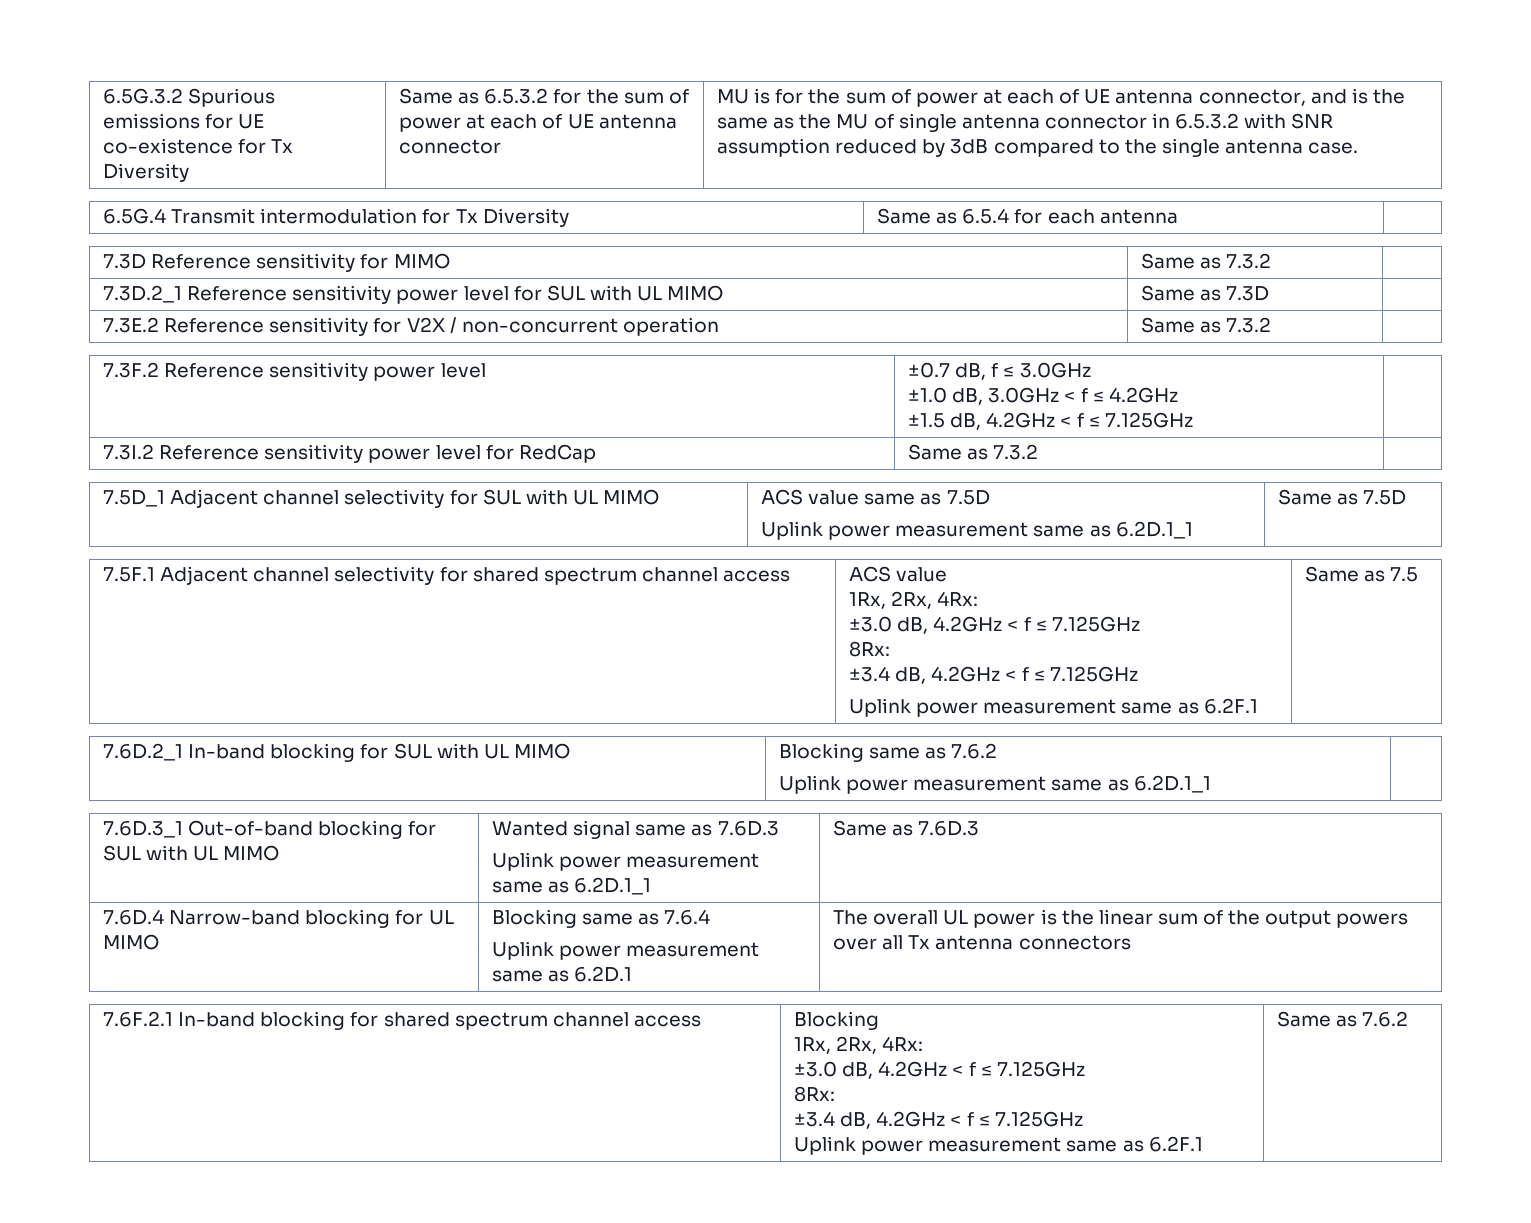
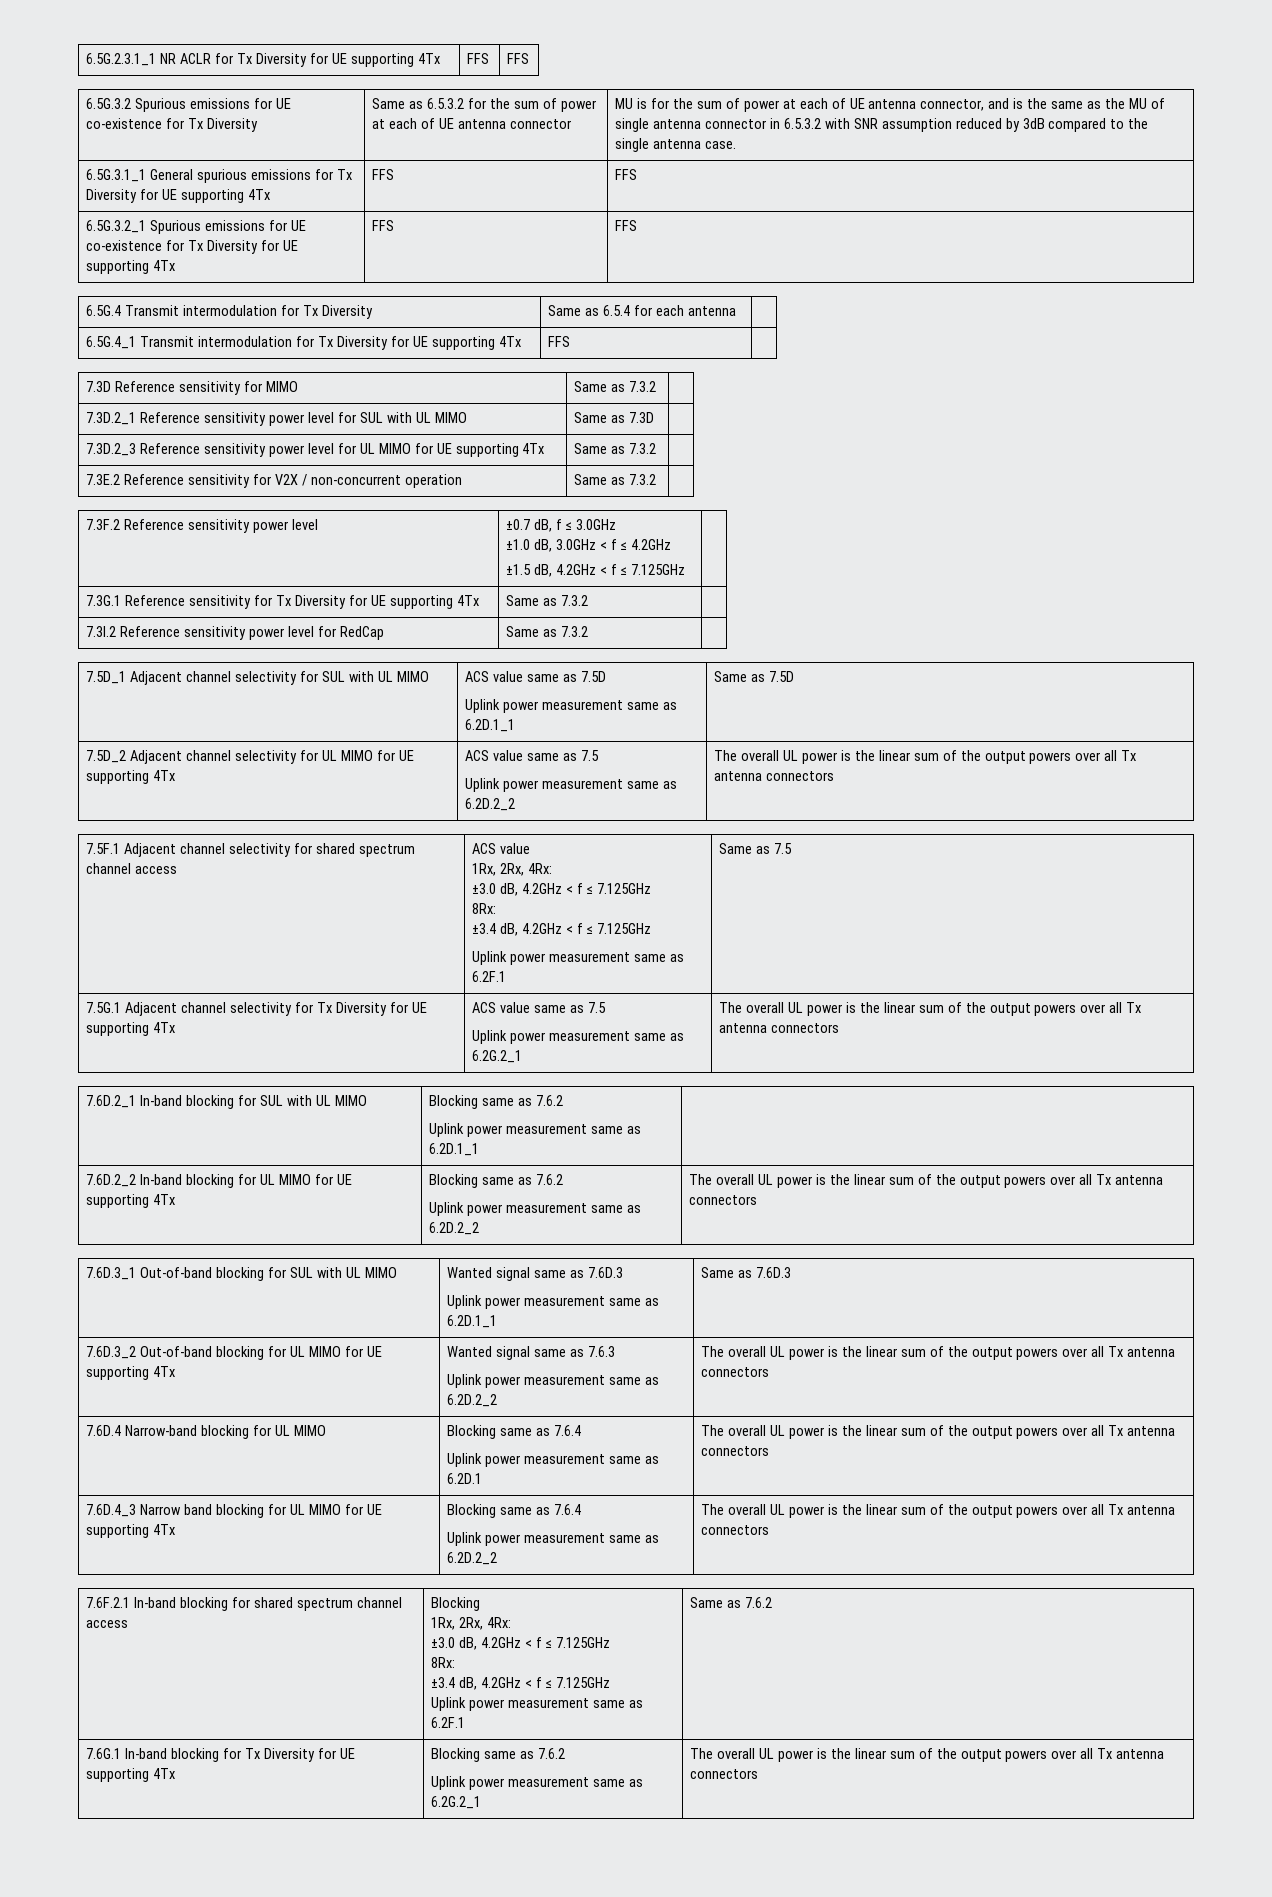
+ 6.5G.2.3.1_1 NR ACLR for Tx Diversity for UE supporting 4Tx | FFS | FFS
+ 6.5G.3.1_1 General spurious emissions for Tx Diversity for UE supporting 4Tx | FFS | FFS
+ 6.5G.3.2_1 Spurious emissions for UE co-existence for Tx Diversity for UE supporting 4Tx | FFS | FFS
+ 6.5G.4_1 Transmit intermodulation for Tx Diversity for UE supporting 4Tx | FFS |
+ 7.3D.2_3 Reference sensitivity power level for UL MIMO for UE supporting 4Tx | Same as 7.3.2 |
+ 7.3G.1 Reference sensitivity for Tx Diversity for UE supporting 4Tx | Same as 7.3.2 |
+ 7.5D_2 Adjacent channel selectivity for UL MIMO for UE supporting 4Tx | ACS value same as 7.5
+ Uplink power measurement same as 6.2D.2_2 | The overall UL power is the linear sum of the output powers over all Tx antenna connectors
+ 7.5G.1 Adjacent channel selectivity for Tx Diversity for UE supporting 4Tx | ACS value same as 7.5
+ Uplink power measurement same as 6.2G.2_1 | The overall UL power is the linear sum of the output powers over all Tx antenna connectors
+ 7.6D.2_2 In-band blocking for UL MIMO for UE supporting 4Tx | Blocking same as 7.6.2
+ Uplink power measurement same as 6.2D.2_2 | The overall UL power is the linear sum of the output powers over all Tx antenna connectors
+ 7.6D.3_2 Out-of-band blocking for UL MIMO for UE supporting 4Tx | Wanted signal same as 7.6.3
+ Uplink power measurement same as 6.2D.2_2 | The overall UL power is the linear sum of the output powers over all Tx antenna connectors
+ 7.6D.4_3 Narrow band blocking for UL MIMO for UE supporting 4Tx | Blocking same as 7.6.4
+ Uplink power measurement same as 6.2D.2_2 | The overall UL power is the linear sum of the output powers over all Tx antenna connectors
+ 7.6G.1 In-band blocking for Tx Diversity for UE supporting 4Tx | Blocking same as 7.6.2
+ Uplink power measurement same as 6.2G.2_1 | The overall UL power is the linear sum of the output powers over all Tx antenna connectors

